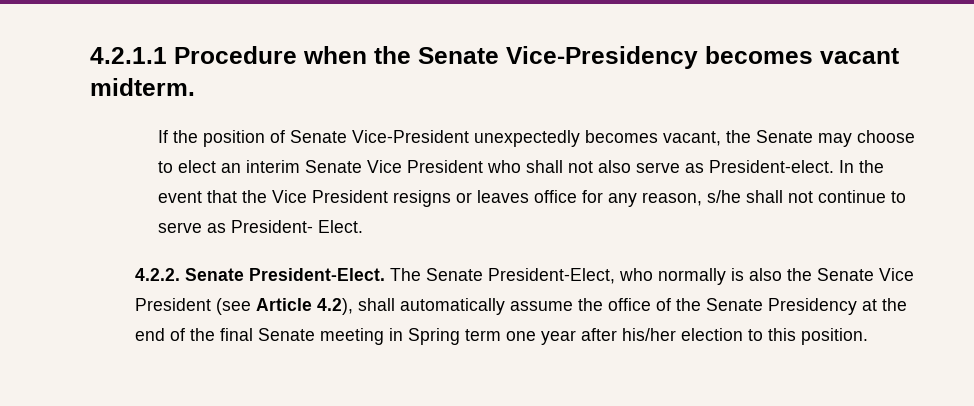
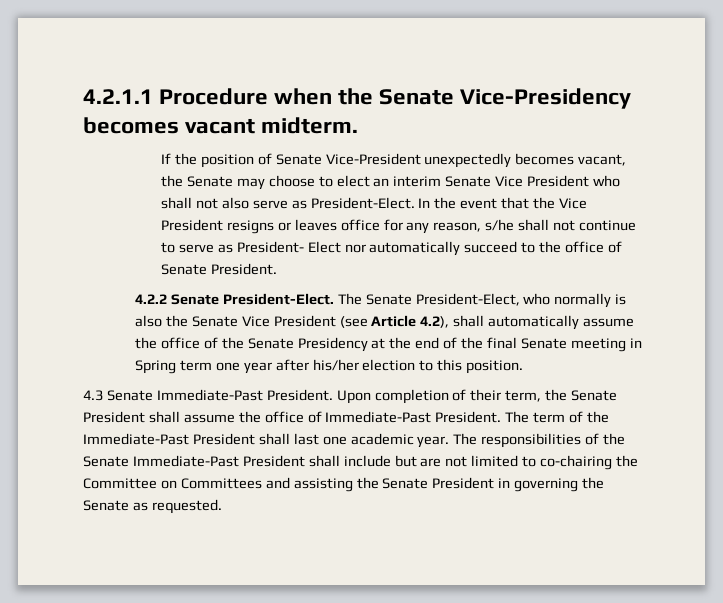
- If the position of Senate Vice-President unexpectedly becomes vacant, the Senate may choose to elect an interim Senate Vice President who shall not also serve as President-elect.
+ If the position of Senate Vice-President unexpectedly becomes vacant, the Senate may choose to elect an interim Senate Vice President who shall not also serve as President-Elect.
- In the event that the Vice President resigns or leaves office for any reason, s/he shall not continue to serve as President- Elect.
- 4.2.2. Senate President-Elect.
+ In the event that the Vice President resigns or leaves office for any reason, s/he shall not continue to serve as President- Elect nor automatically succeed to the office of Senate President.
+ 4.2.2 Senate President-Elect.
+ 4.3 Senate Immediate-Past President. Upon completion of their term, the Senate President shall assume the office of Immediate-Past President. The term of the Immediate-Past President shall last one academic year. The responsibilities of the Senate Immediate-Past President shall include but are not limited to co-chairing the Committee on Committees and assisting the Senate President in governing the Senate as requested.

